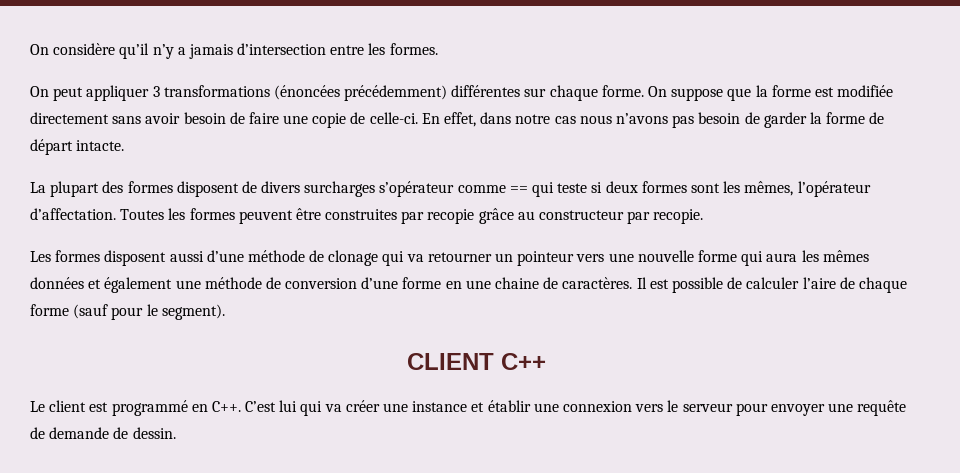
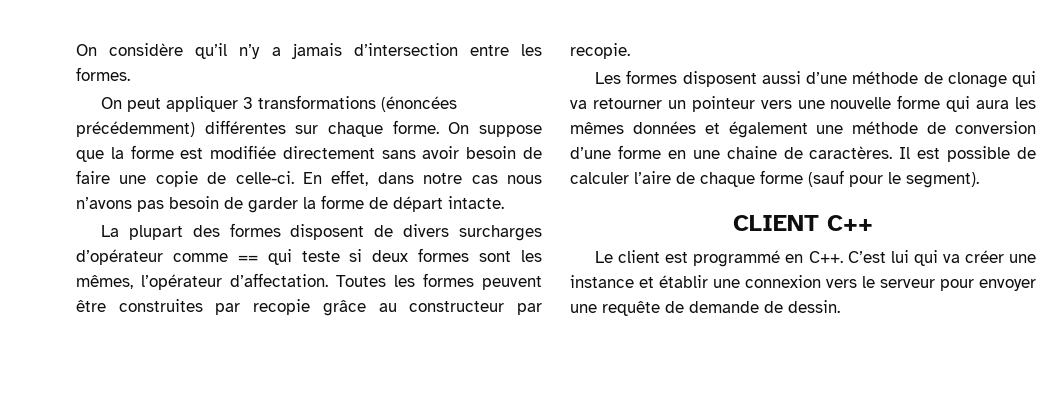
- La plupart des formes disposent de divers surcharges s’opérateur comme == qui teste si deux formes sont les mêmes, l’opérateur d’affectation.
+ La plupart des formes disposent de divers surcharges d’opérateur comme == qui teste si deux formes sont les mêmes, l’opérateur d’affectation.

